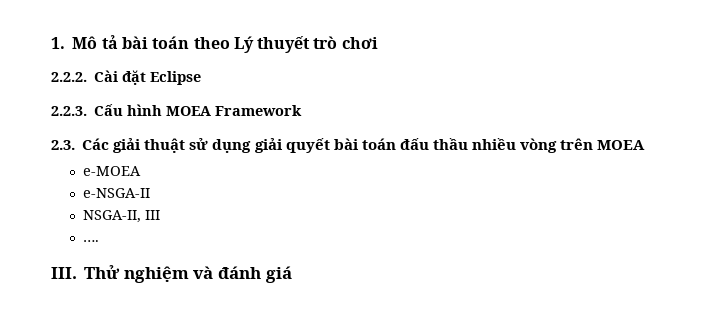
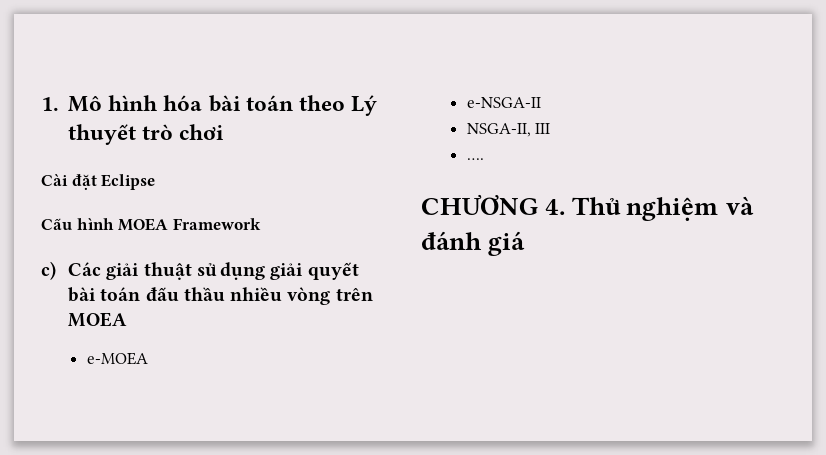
- 1. Mô tả bài toán theo Lý thuyết trò chơi
+ 1. Mô hình hóa bài toán theo Lý thuyết trò chơi
- 2.2.2. Cài đặt Eclipse
+ Cài đặt Eclipse
- 2.2.3. Cấu hình MOEA Framework
+ Cấu hình MOEA Framework
- 2.3. Các giải thuật sử dụng giải quyết bài toán đấu thầu nhiều vòng trên MOEA
+ c) Các giải thuật sử dụng giải quyết bài toán đấu thầu nhiều vòng trên MOEA
- III. Thử nghiệm và đánh giá
+ CHƯƠNG 4. Thử nghiệm và đánh giá

